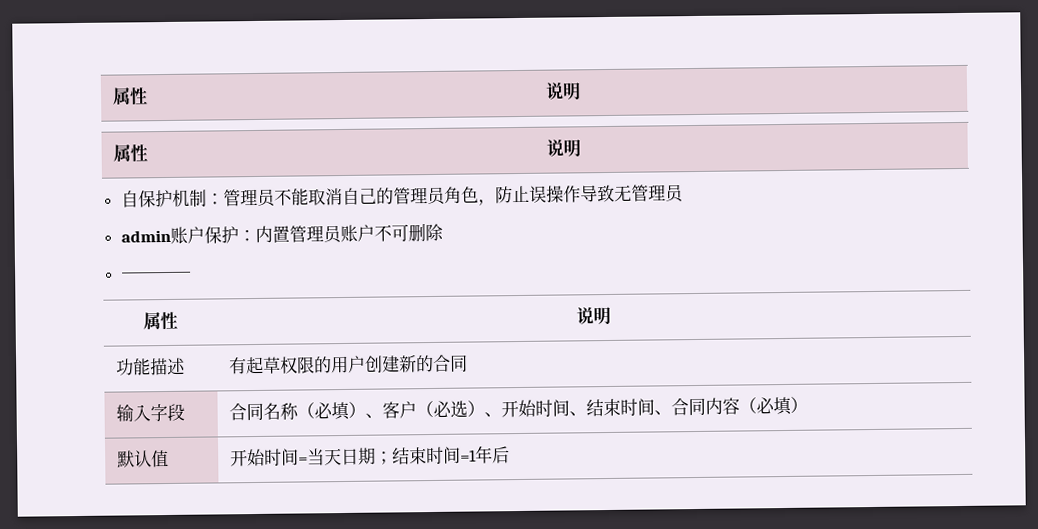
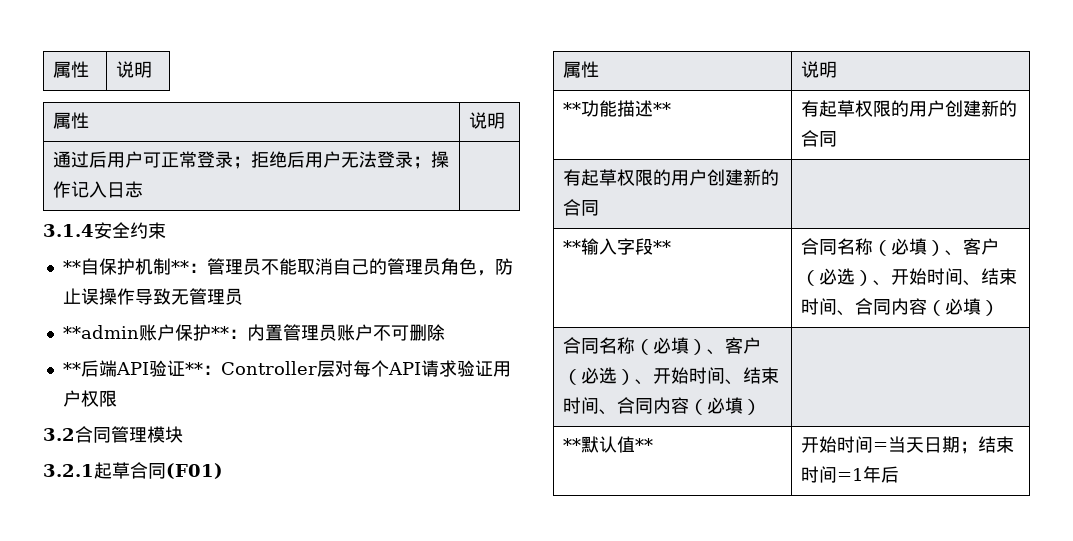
- 自保护机制：管理员不能取消自己的管理员角色，防止误操作导致无管理员
+ 通过后用户可正常登录；拒绝后用户无法登录；操作记入日志 |
+ 3.1.4安全约束
+ **自保护机制**：管理员不能取消自己的管理员角色，防止误操作导致无管理员
- admin账户保护：内置管理员账户不可删除
+ **admin账户保护**：内置管理员账户不可删除
- ────
+ **后端API验证**：Controller层对每个API请求验证用户权限
+ 3.2合同管理模块
+ 3.2.1起草合同(F01)
  属性 | 说明
- 功能描述 | 有起草权限的用户创建新的合同
+ **功能描述** | 有起草权限的用户创建新的合同
- 输入字段 | 合同名称（必填）、客户（必选）、开始时间、结束时间、合同内容（必填）
+ 有起草权限的用户创建新的合同 |
+ **输入字段** | 合同名称（必填）、客户（必选）、开始时间、结束时间、合同内容（必填）
- 默认值 | 开始时间=当天日期；结束时间=1年后
+ 合同名称（必填）、客户（必选）、开始时间、结束时间、合同内容（必填） |
+ **默认值** | 开始时间=当天日期；结束时间=1年后

